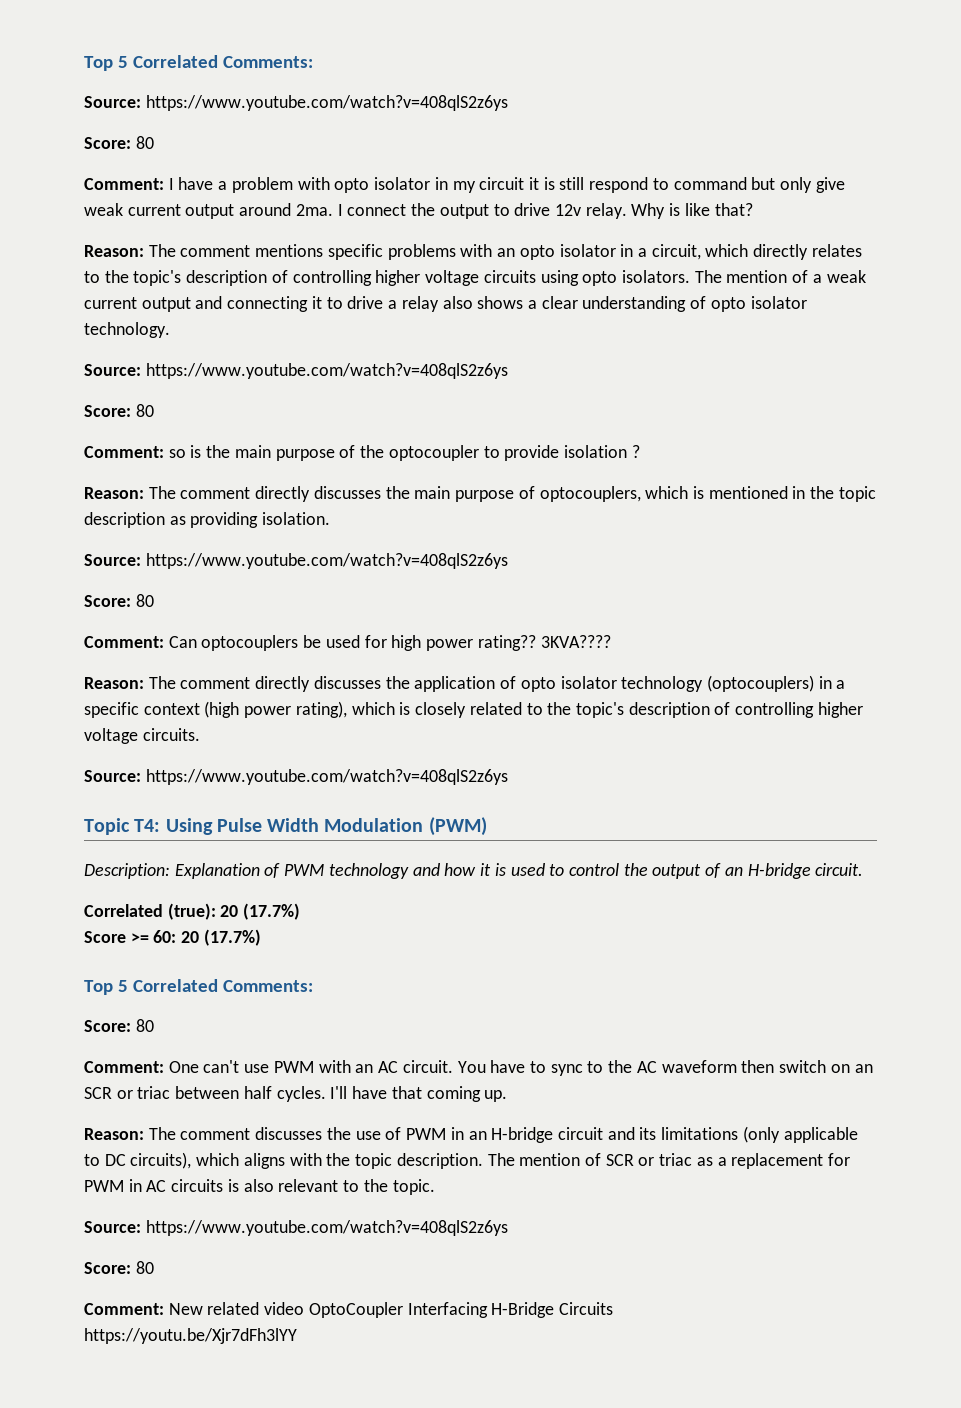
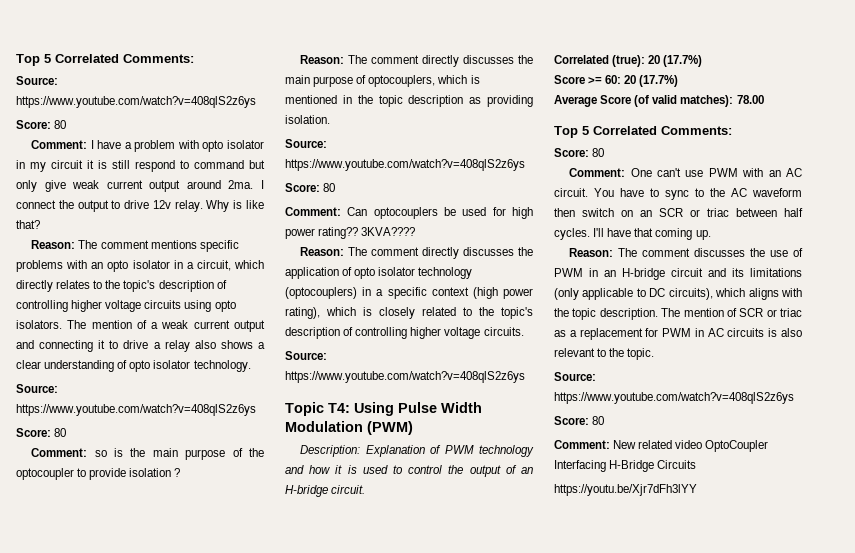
+ Average Score (of valid matches): 78.00

